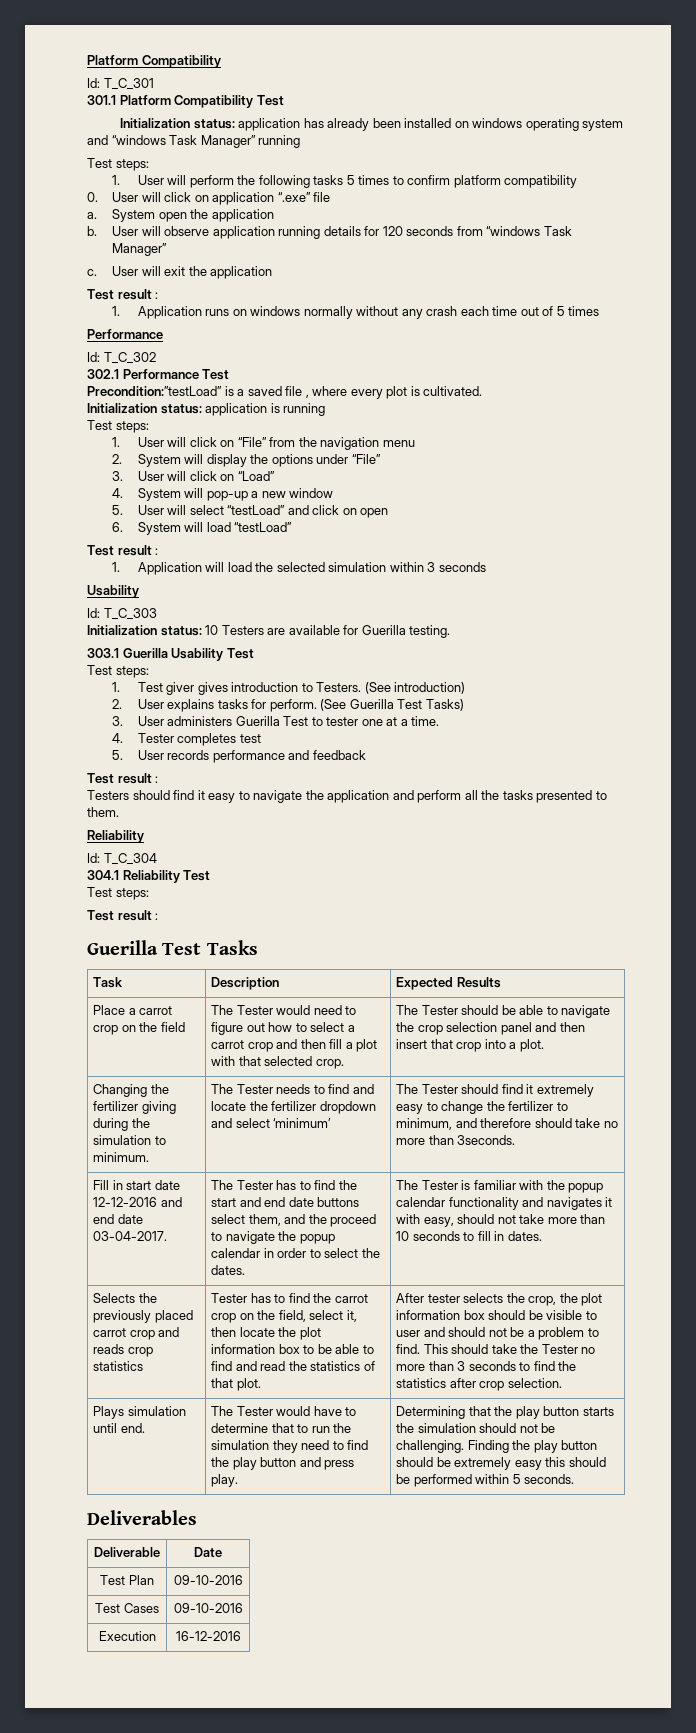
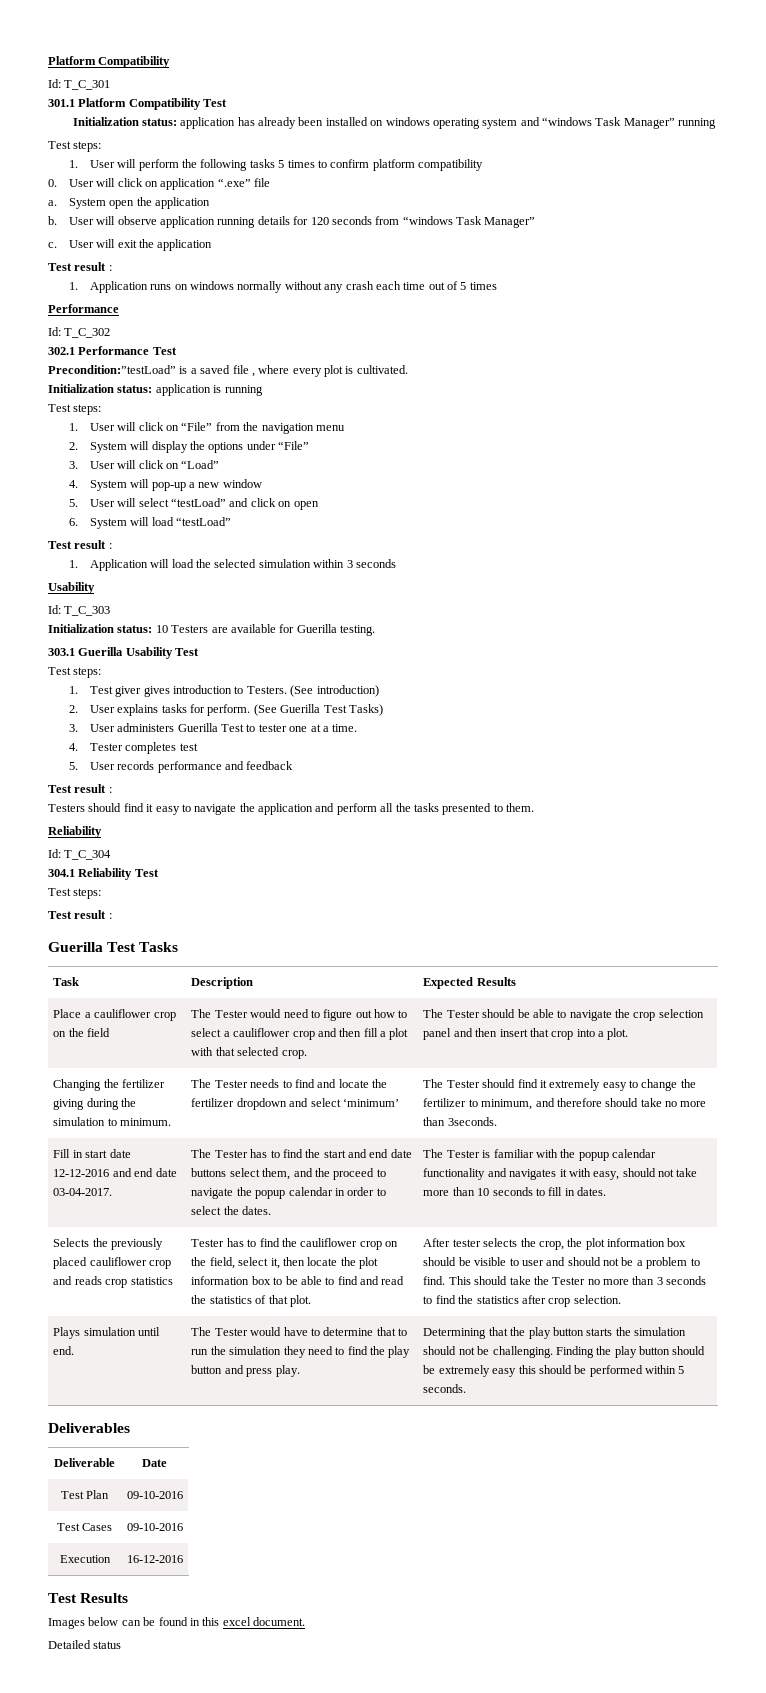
- Place a carrot crop on the field
+ Place a cauliflower crop on the field
- The Tester would need to figure out how to select a carrot crop and then fill a plot with that selected crop.
+ The Tester would need to figure out how to select a cauliflower crop and then fill a plot with that selected crop.
- Selects the previously placed carrot crop and reads crop statistics
+ Selects the previously placed cauliflower crop and reads crop statistics
- Tester has to find the carrot crop on the field, select it, then locate the plot information box to be able to find and read the statistics of that plot.
+ Tester has to find the cauliflower crop on the field, select it, then locate the plot information box to be able to find and read the statistics of that plot.
+ Test Results
+ Images below can be found in this excel document.
+ Detailed status

